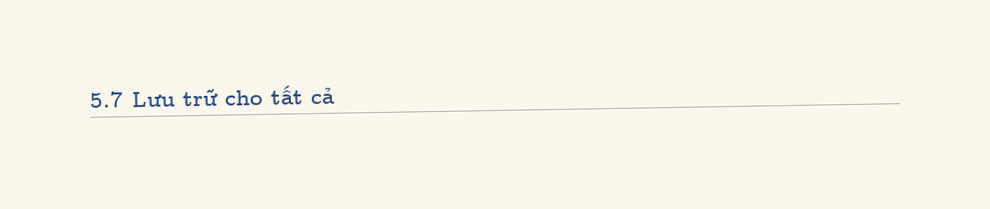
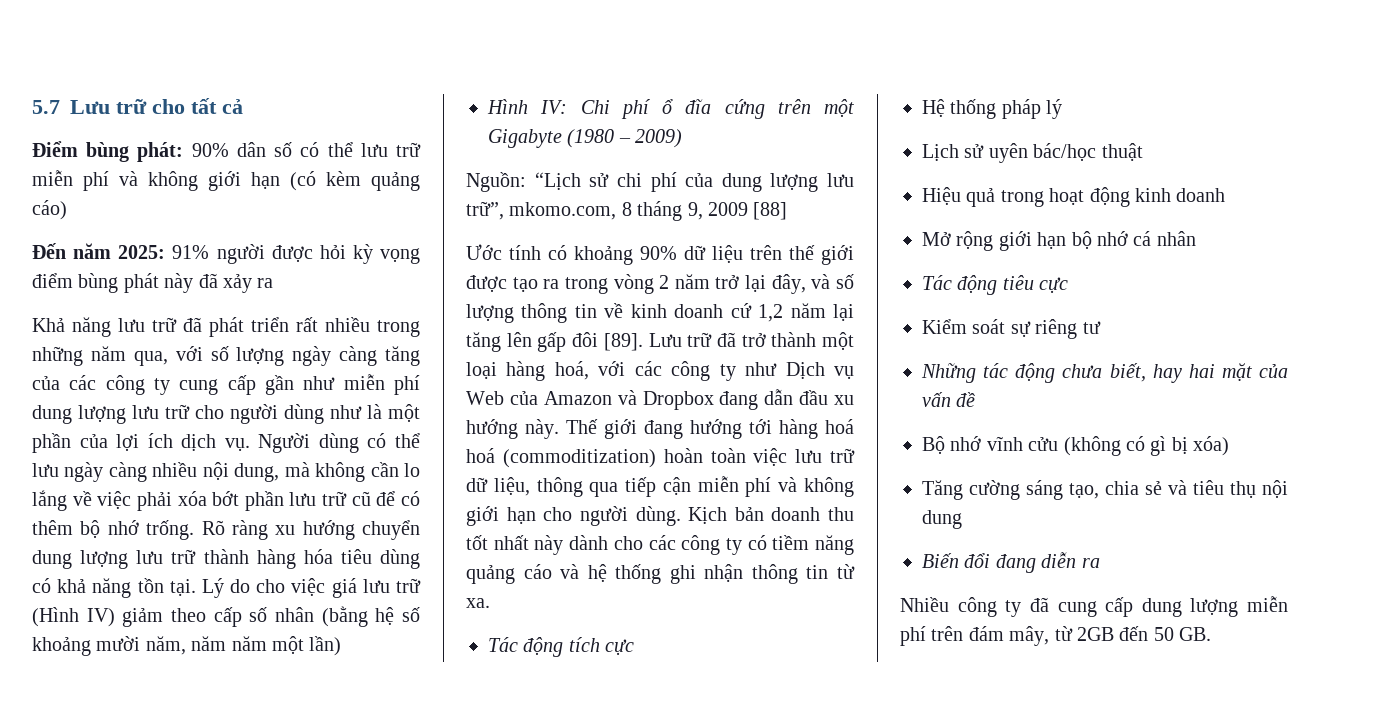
+ Điểm bùng phát: 90% dân số có thể lưu trữ miễn phí và không giới hạn (có kèm quảng cáo)
+ Đến năm 2025: 91% người được hỏi kỳ vọng điểm bùng phát này đã xảy ra
+ Khả năng lưu trữ đã phát triển rất nhiều trong những năm qua, với số lượng ngày càng tăng của các công ty cung cấp gần như miễn phí dung lượng lưu trữ cho người dùng như là một phần của lợi ích dịch vụ. Người dùng có thể lưu ngày càng nhiều nội dung, mà không cần lo lắng về việc phải xóa bớt phần lưu trữ cũ để có thêm bộ nhớ trống. Rõ ràng xu hướng chuyển dung lượng lưu trữ thành hàng hóa tiêu dùng có khả năng tồn tại. Lý do cho việc giá lưu trữ (Hình IV) giảm theo cấp số nhân (bằng hệ số khoảng mười năm, năm năm một lần)
+ Hình IV: Chi phí ổ đĩa cứng trên một Gigabyte (1980 – 2009)
+ Nguồn: “Lịch sử chi phí của dung lượng lưu trữ”, mkomo.com, 8 tháng 9, 2009 [88]
+ Ước tính có khoảng 90% dữ liệu trên thế giới được tạo ra trong vòng 2 năm trở lại đây, và số lượng thông tin về kinh doanh cứ 1,2 năm lại tăng lên gấp đôi [89]. Lưu trữ đã trở thành một loại hàng hoá, với các công ty như Dịch vụ Web của Amazon và Dropbox đang dẫn đầu xu hướng này. Thế giới đang hướng tới hàng hoá hoá (commoditization) hoàn toàn việc lưu trữ dữ liệu, thông qua tiếp cận miễn phí và không giới hạn cho người dùng. Kịch bản doanh thu tốt nhất này dành cho các công ty có tiềm năng quảng cáo và hệ thống ghi nhận thông tin từ xa.
+ Tác động tích cực
+ Hệ thống pháp lý
+ Lịch sử uyên bác/học thuật
+ Hiệu quả trong hoạt động kinh doanh
+ Mở rộng giới hạn bộ nhớ cá nhân
+ Tác động tiêu cực
+ Kiểm soát sự riêng tư
+ Những tác động chưa biết, hay hai mặt của vấn đề
+ Bộ nhớ vĩnh cửu (không có gì bị xóa)
+ Tăng cường sáng tạo, chia sẻ và tiêu thụ nội dung
+ Biến đổi đang diễn ra
+ Nhiều công ty đã cung cấp dung lượng miễn phí trên đám mây, từ 2GB đến 50 GB.

